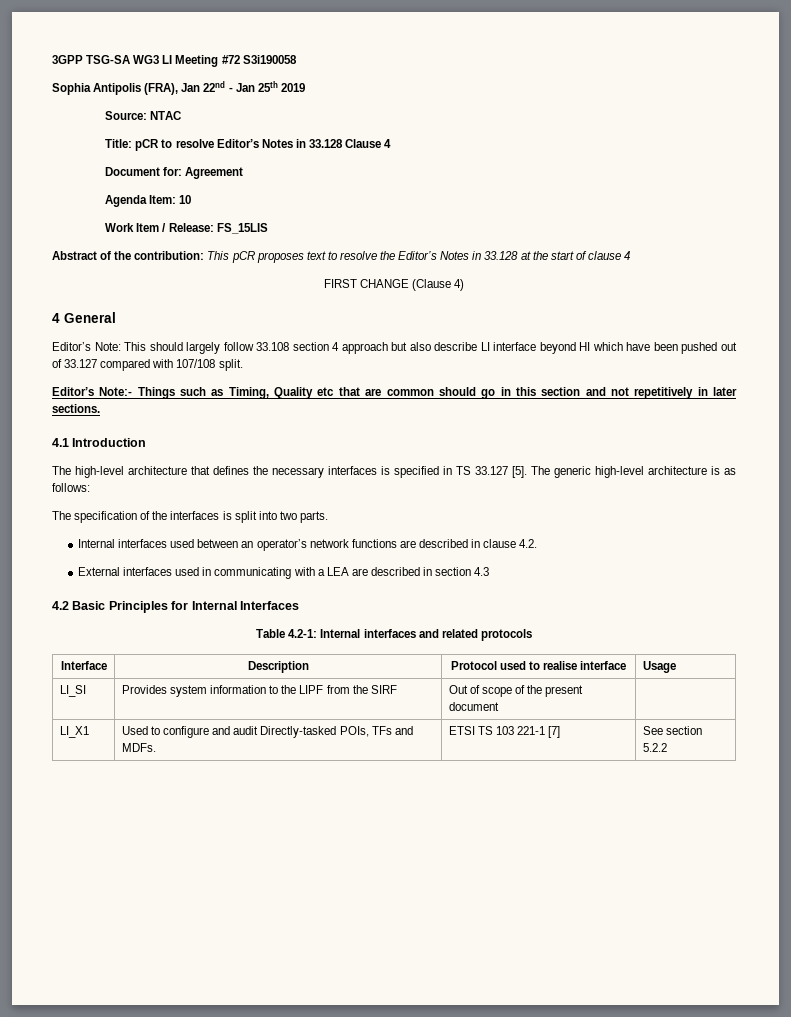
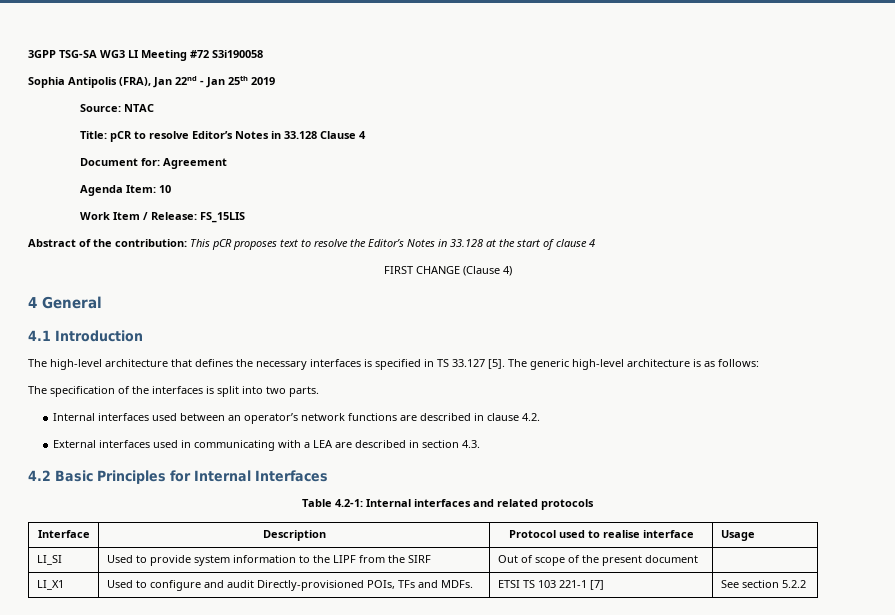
- Editor’s Note: This should largely follow 33.108 section 4 approach but also describe LI interface beyond HI which have been pushed out of 33.127 compared with 107/108 split.
- Editor’s Note:- Things such as Timing, Quality etc that are common should go in this section and not repetitively in later sections.
- External interfaces used in communicating with a LEA are described in section 4.3
+ External interfaces used in communicating with a LEA are described in section 4.3.
- LI_SI | Provides system information to the LIPF from the SIRF | Out of scope of the present document |
+ LI_SI | Used to provide system information to the LIPF from the SIRF | Out of scope of the present document |
- LI_X1 | Used to configure and audit Directly-tasked POIs, TFs and MDFs. | ETSI TS 103 221-1 [7] | See section 5.2.2
+ LI_X1 | Used to configure and audit Directly-provisioned POIs, TFs and MDFs. | ETSI TS 103 221-1 [7] | See section 5.2.2

